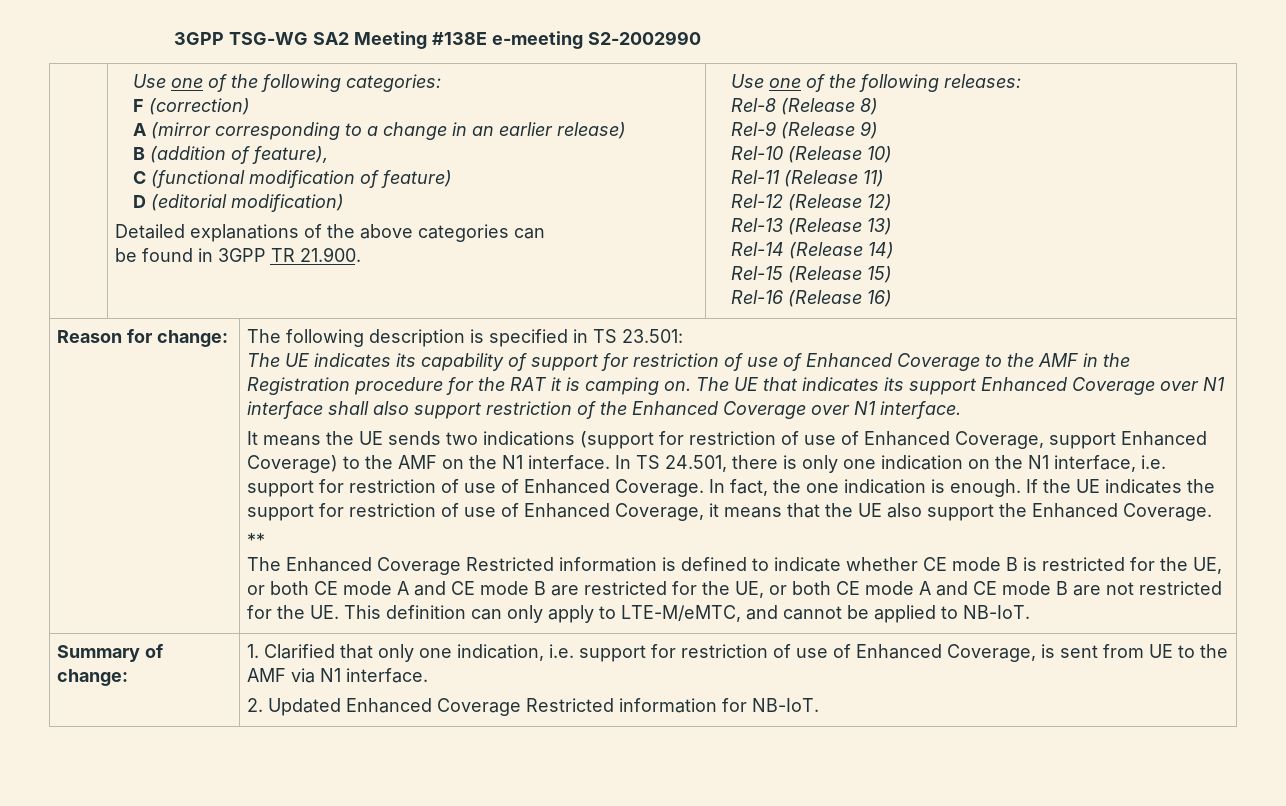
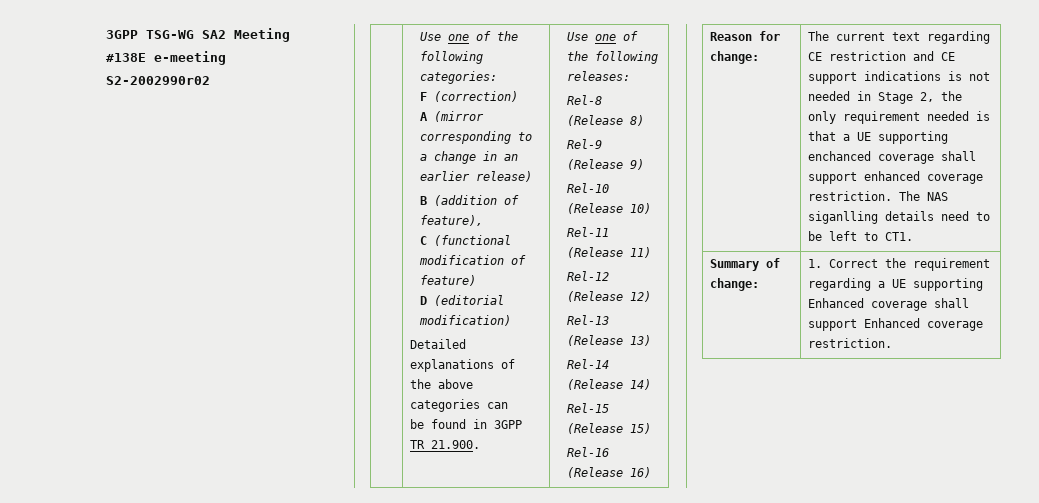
- 3GPP TSG-WG SA2 Meeting #138E e-meeting S2-2002990
+ 3GPP TSG-WG SA2 Meeting #138E e-meeting S2-2002990r02
- The following description is specified in TS 23.501:
- The UE indicates its capability of support for restriction of use of Enhanced Coverage to the AMF in the Registration procedure for the RAT it is camping on. The UE that indicates its support Enhanced Coverage over N1 interface shall also support restriction of the Enhanced Coverage over N1 interface.
- It means the UE sends two indications (support for restriction of use of Enhanced Coverage, support Enhanced Coverage) to the AMF on the N1 interface. In TS 24.501, there is only one indication on the N1 interface, i.e. support for restriction of use of Enhanced Coverage. In fact, the one indication is enough. If the UE indicates the support for restriction of use of Enhanced Coverage, it means that the UE also support the Enhanced Coverage.
- **
- The Enhanced Coverage Restricted information is defined to indicate whether CE mode B is restricted for the UE, or both CE mode A and CE mode B are restricted for the UE, or both CE mode A and CE mode B are not restricted for the UE. This definition can only apply to LTE-M/eMTC, and cannot be applied to NB-IoT.
- Summary of change: | 1. Clarified that only one indication, i.e. support for restriction of use of Enhanced Coverage, is sent from UE to the AMF via N1 interface.
- 2. Updated Enhanced Coverage Restricted information for NB-IoT.
+ The current text regarding CE restriction and CE support indications is not needed in Stage 2, the only requirement needed is that a UE supporting enchanced coverage shall support enhanced coverage restriction. The NAS siganlling details need to be left to CT1.
+ Summary of change: | 1. Correct the requirement regarding a UE supporting Enhanced coverage shall support Enhanced coverage restriction.

